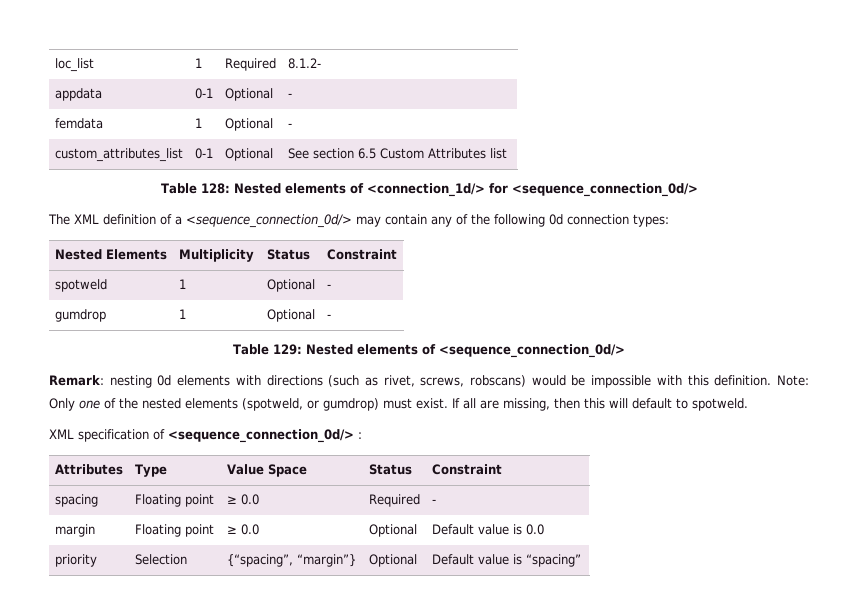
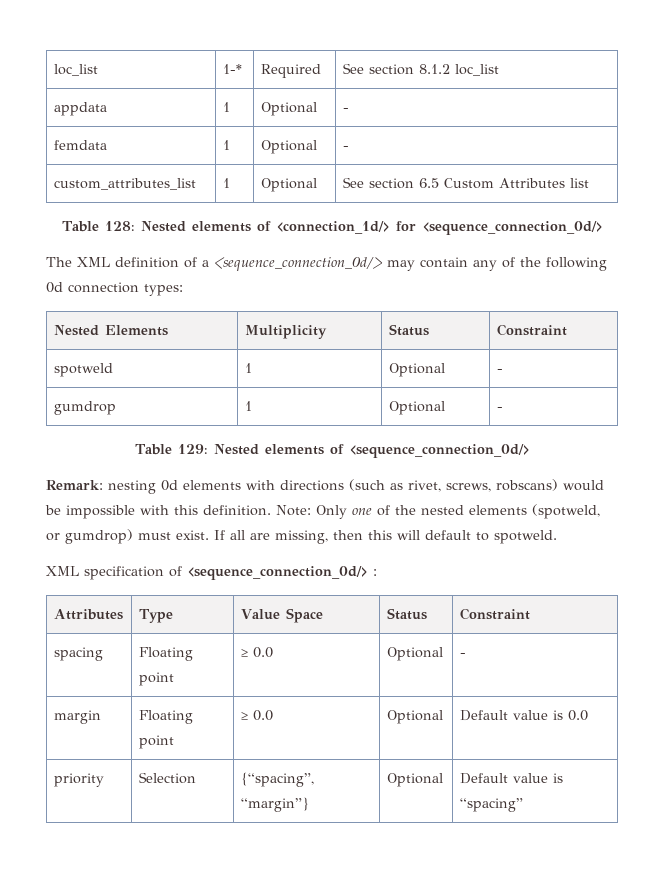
- loc_list | 1 | Required | 8.1.2-
+ loc_list | 1-* | Required | See section 8.1.2 loc_list
- appdata | 0-1 | Optional | -
+ appdata | 1 | Optional | -
- custom_attributes_list | 0-1 | Optional | See section 6.5 Custom Attributes list
+ custom_attributes_list | 1 | Optional | See section 6.5 Custom Attributes list
- spacing | Floating point | ≥ 0.0 | Required | -
+ spacing | Floating point | ≥ 0.0 | Optional | -

